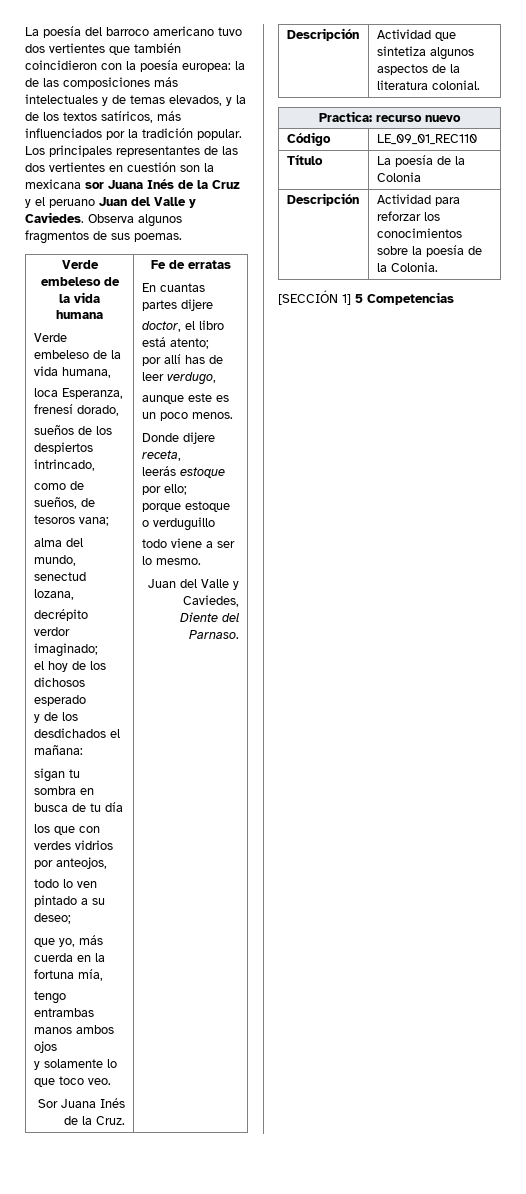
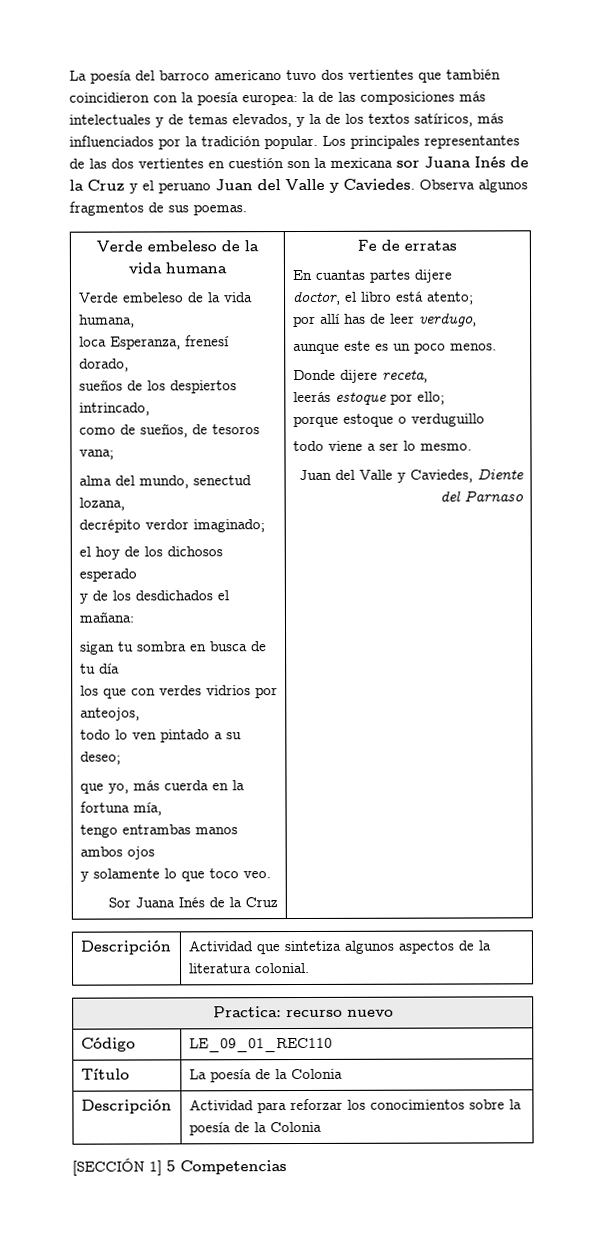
- Sor Juana Inés de la Cruz.
+ Sor Juana Inés de la Cruz
- Juan del Valle y Caviedes, Diente del Parnaso.
+ Juan del Valle y Caviedes, Diente del Parnaso
- Descripción | Actividad para reforzar los conocimientos sobre la poesía de la Colonia.
+ Descripción | Actividad para reforzar los conocimientos sobre la poesía de la Colonia

